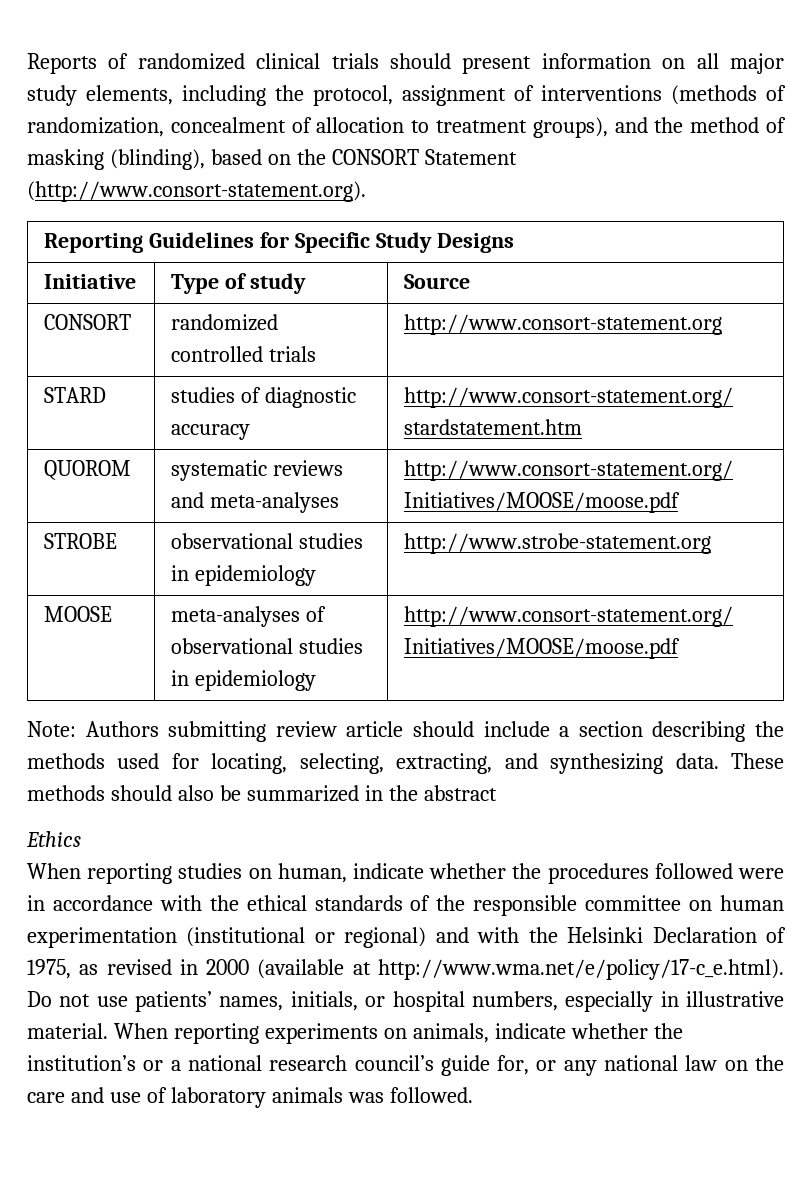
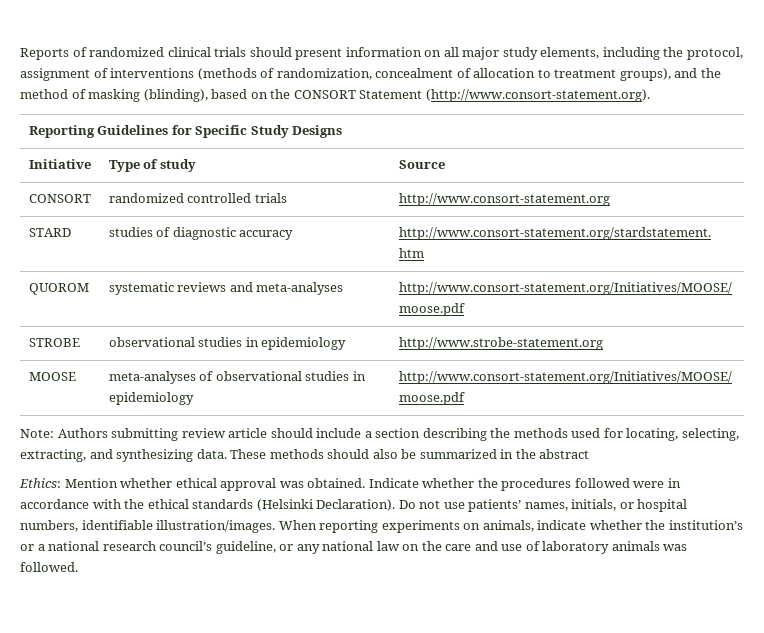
- Ethics
- When reporting studies on human, indicate whether the procedures followed were in accordance with the ethical standards of the responsible committee on human experimentation (institutional or regional) and with the Helsinki Declaration of 1975, as revised in 2000 (available at http://www.wma.net/e/policy/17-c_e.html). Do not use patients’ names, initials, or hospital numbers, especially in illustrative material.
+ Ethics: Mention whether ethical approval was obtained. Indicate whether the procedures followed were in accordance with the ethical standards (Helsinki Declaration). Do not use patients’ names, initials, or hospital numbers, identifiable illustration/images.
- When reporting experiments on animals, indicate whether the institution’s or a national research council’s guide for, or any national law on the care and use of laboratory animals was followed.
+ When reporting experiments on animals, indicate whether the institution’s or a national research council’s guideline, or any national law on the care and use of laboratory animals was followed.

